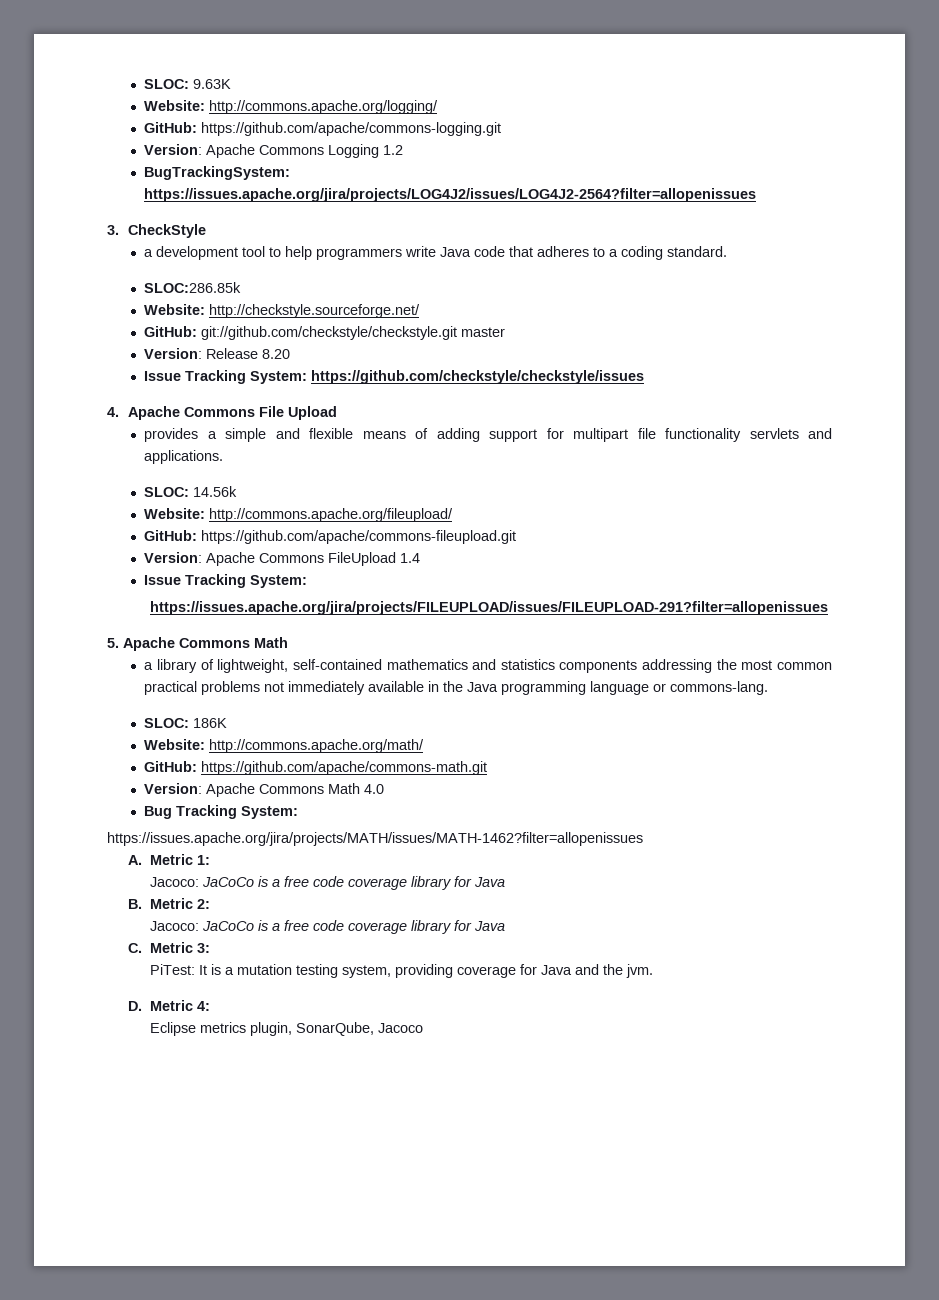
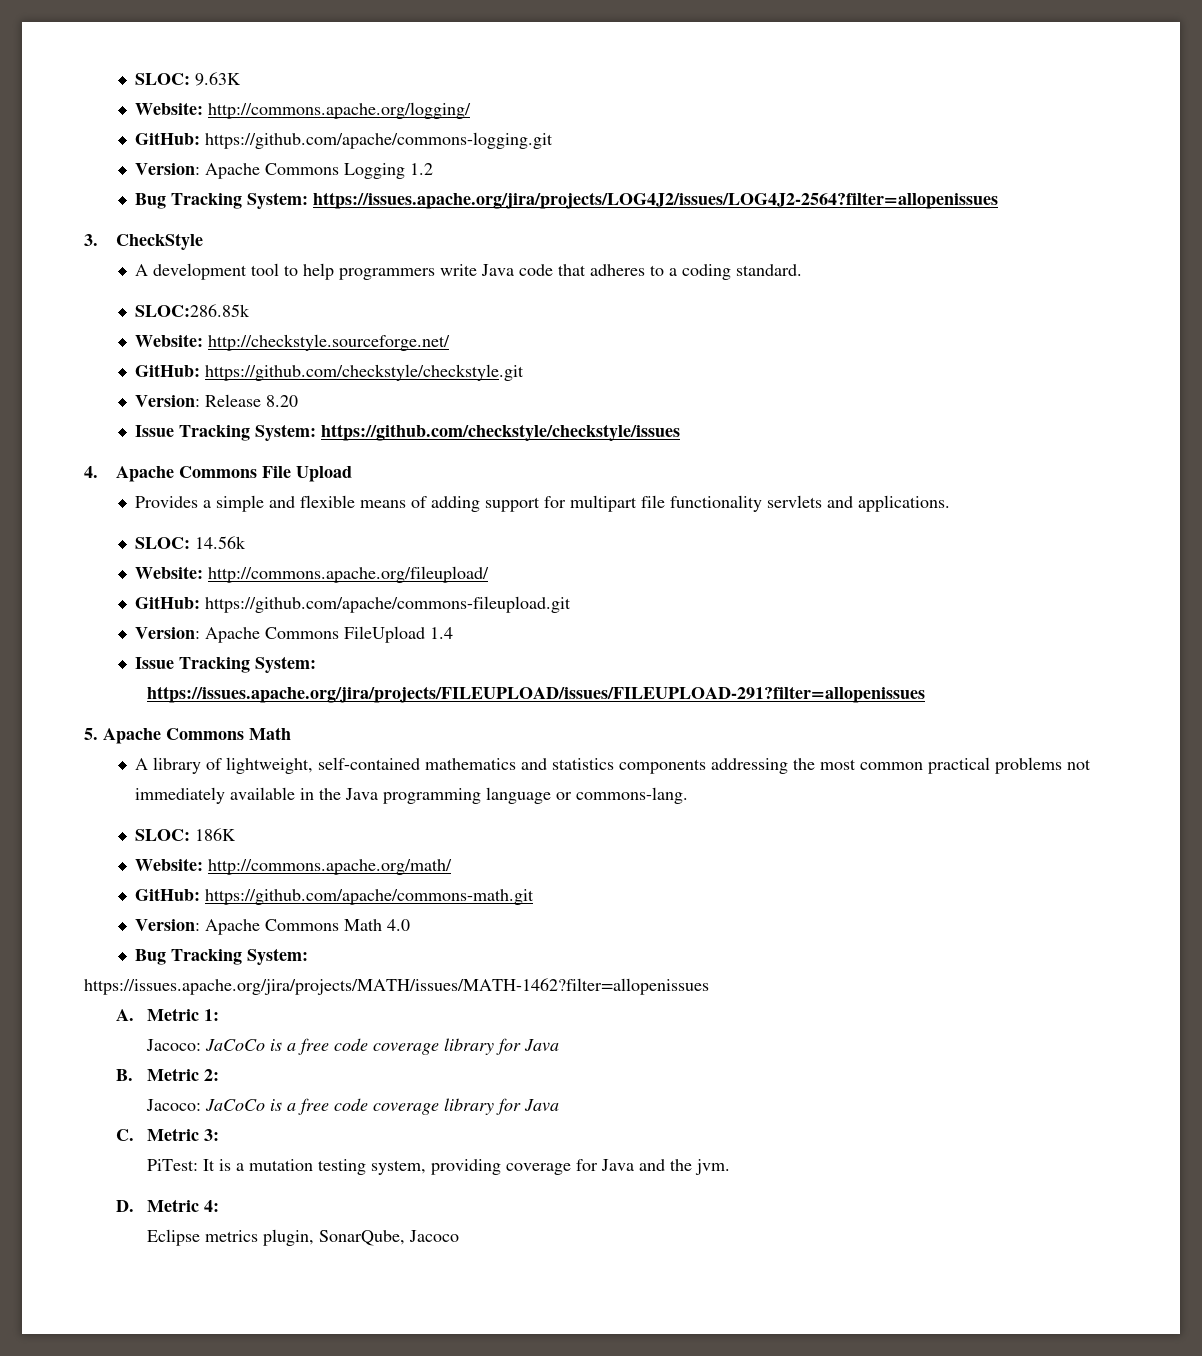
- BugTrackingSystem: https://issues.apache.org/jira/projects/LOG4J2/issues/LOG4J2-2564?filter=allopenissues
+ Bug Tracking System: https://issues.apache.org/jira/projects/LOG4J2/issues/LOG4J2-2564?filter=allopenissues
- a development tool to help programmers write Java code that adheres to a coding standard.
+ A development tool to help programmers write Java code that adheres to a coding standard.
- GitHub: git://github.com/checkstyle/checkstyle.git master
+ GitHub: https://github.com/checkstyle/checkstyle.git
- provides a simple and flexible means of adding support for multipart file functionality servlets and applications.
+ Provides a simple and flexible means of adding support for multipart file functionality servlets and applications.
- a library of lightweight, self-contained mathematics and statistics components addressing the most common practical problems not immediately available in the Java programming language or commons-lang.
+ A library of lightweight, self-contained mathematics and statistics components addressing the most common practical problems not immediately available in the Java programming language or commons-lang.

